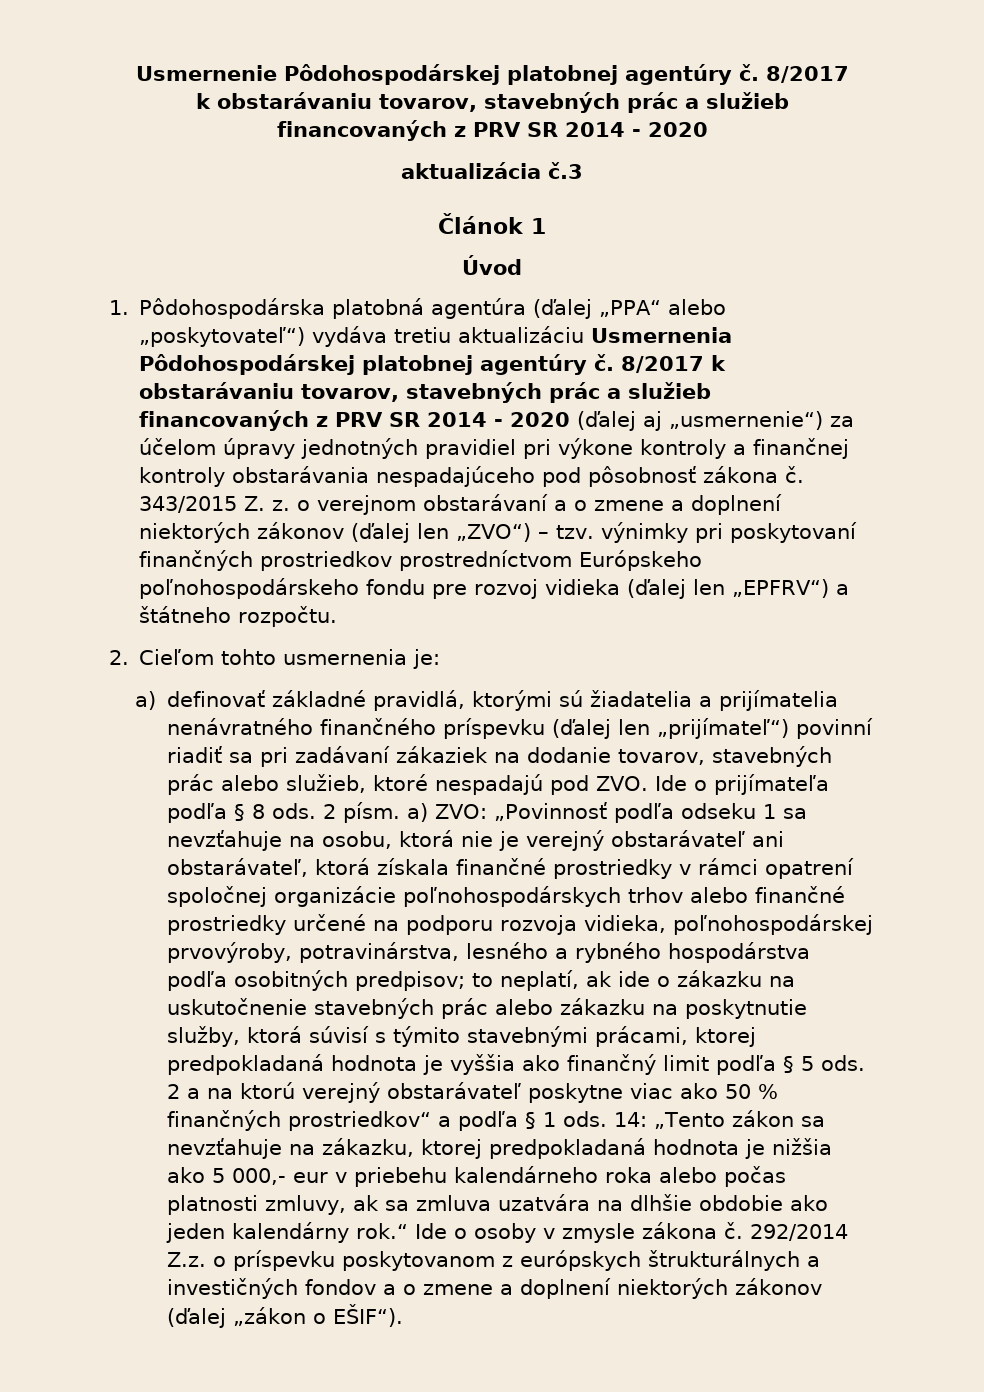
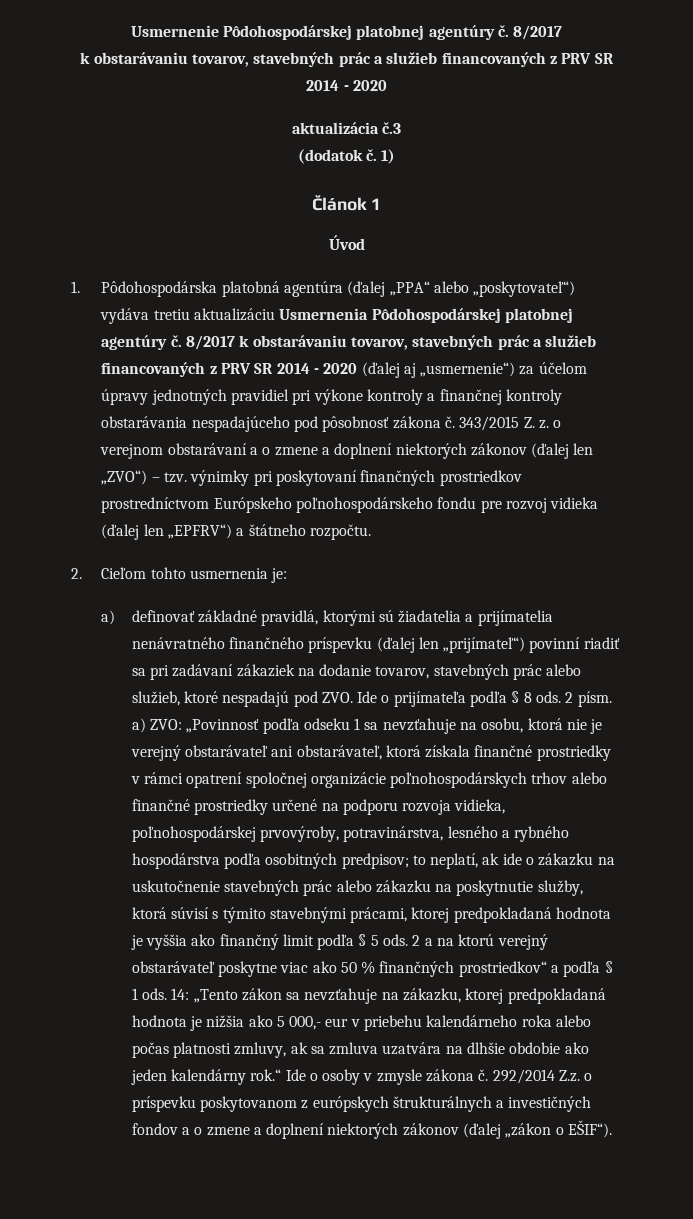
+ (dodatok č. 1)

